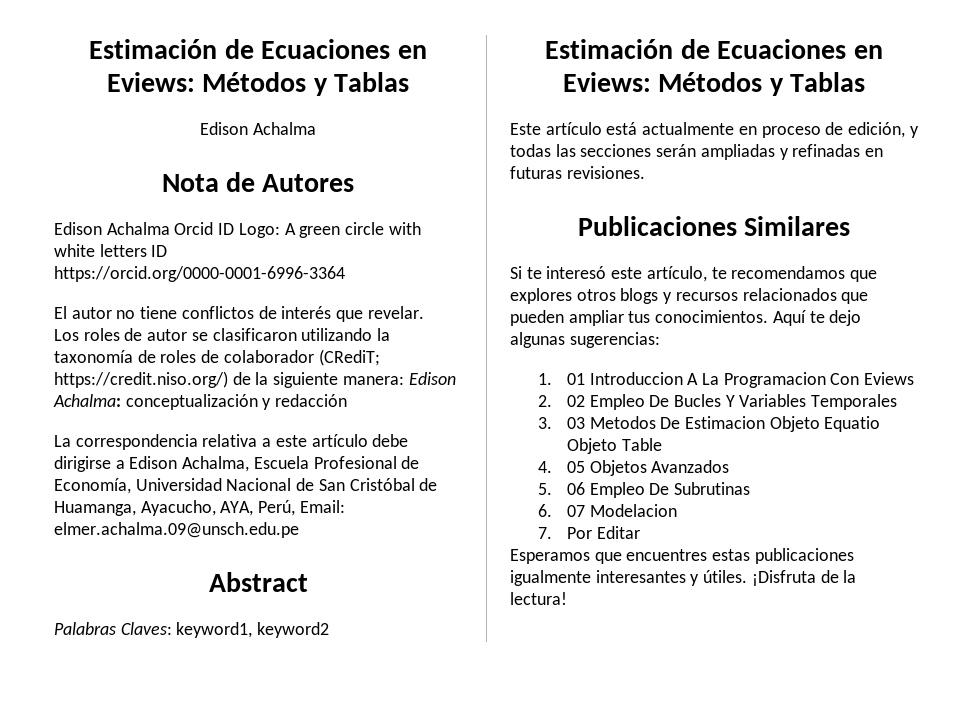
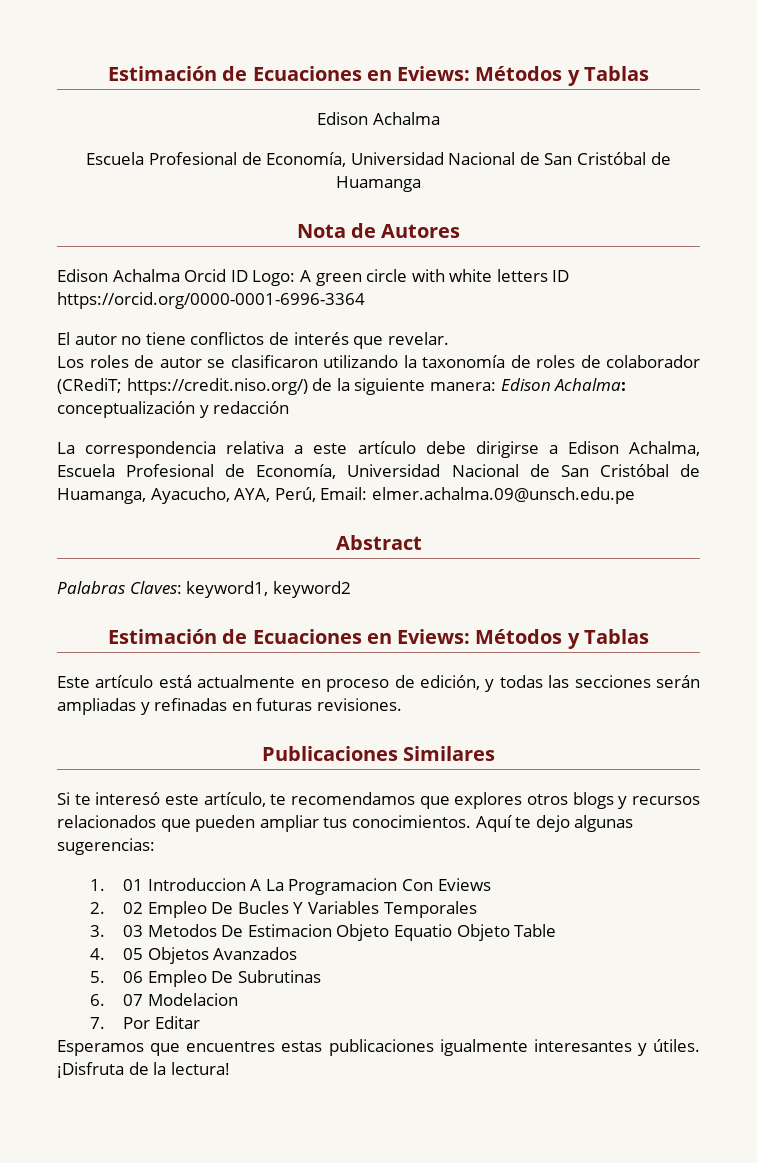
+ Escuela Profesional de Economía, Universidad Nacional de San Cristóbal de Huamanga

